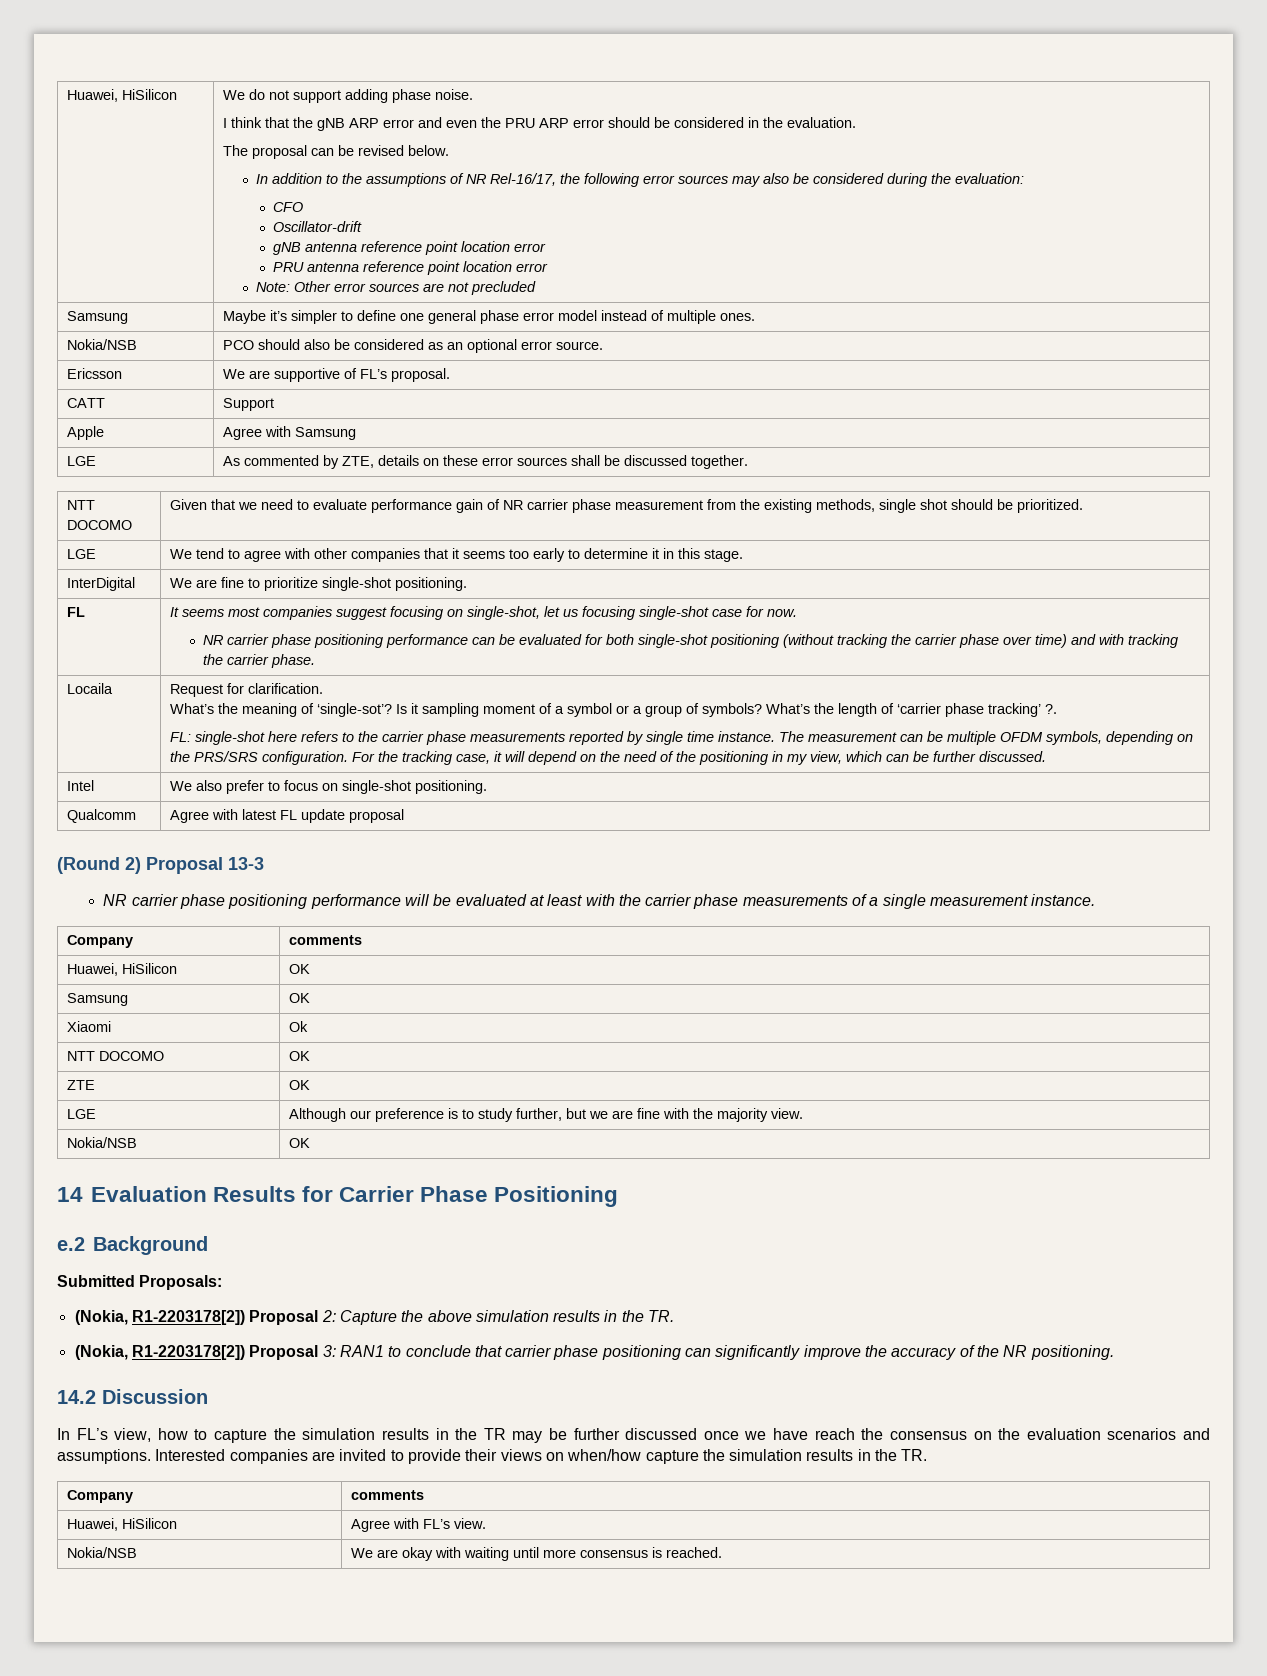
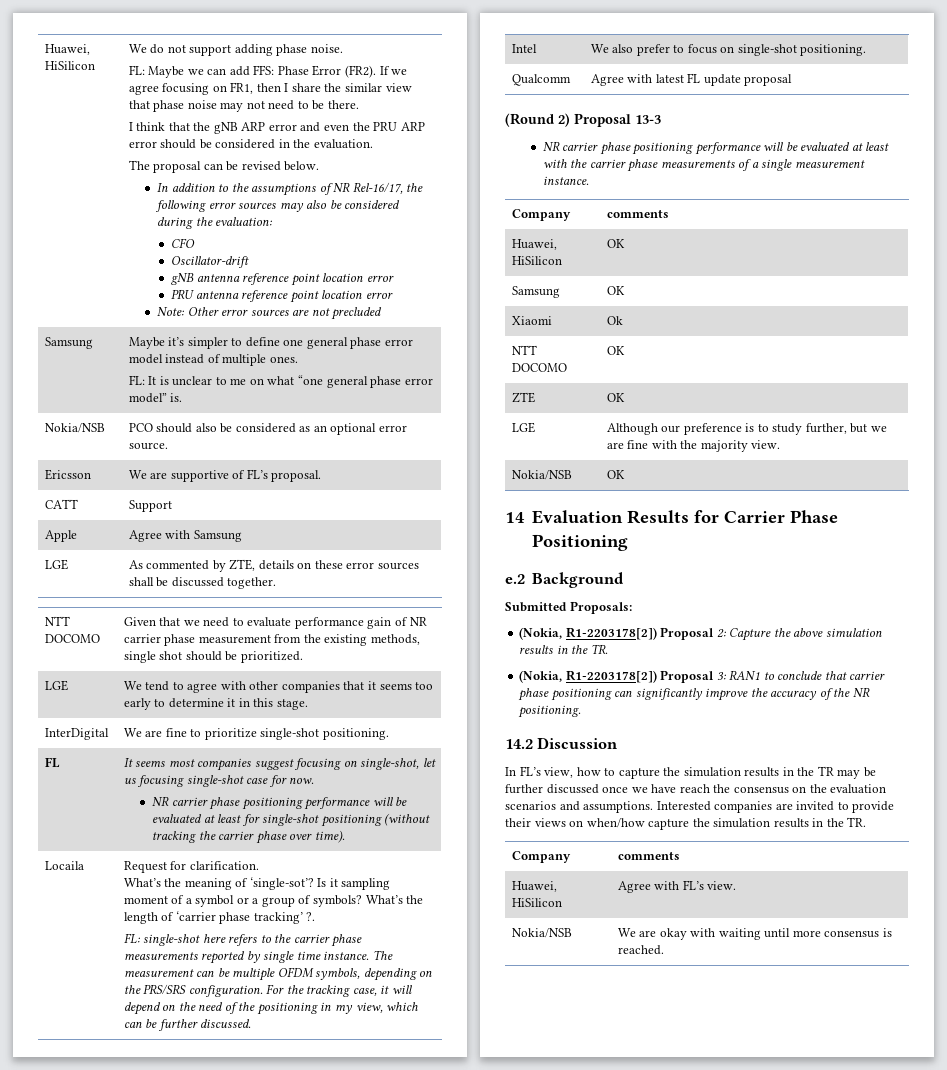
+ FL: Maybe we can add FFS: Phase Error (FR2). If we agree focusing on FR1, then I share the similar view that phase noise may not need to be there.
  Samsung | Maybe it’s simpler to define one general phase error model instead of multiple ones.
+ FL: It is unclear to me on what “one general phase error model” is.
- NR carrier phase positioning performance can be evaluated for both single-shot positioning (without tracking the carrier phase over time) and with tracking the carrier phase.
+ NR carrier phase positioning performance will be evaluated at least for single-shot positioning (without tracking the carrier phase over time).

